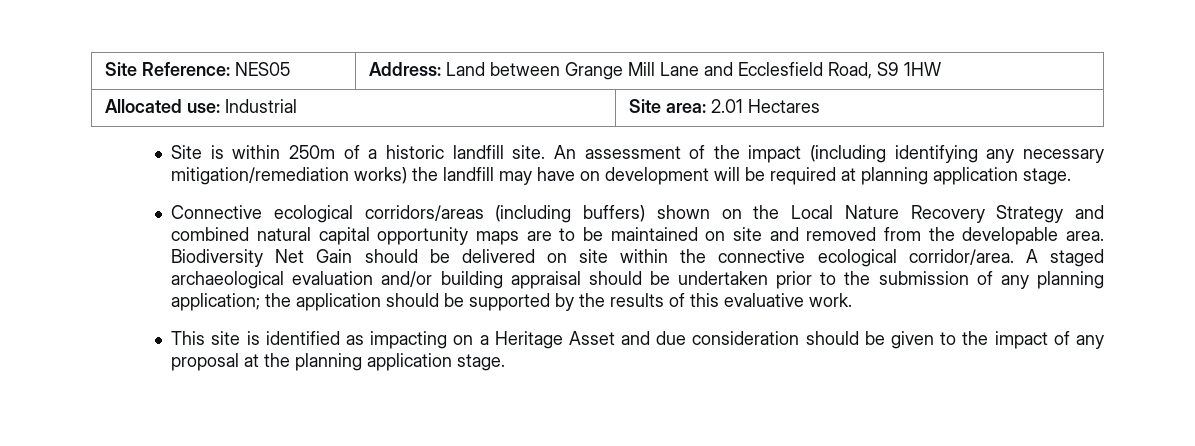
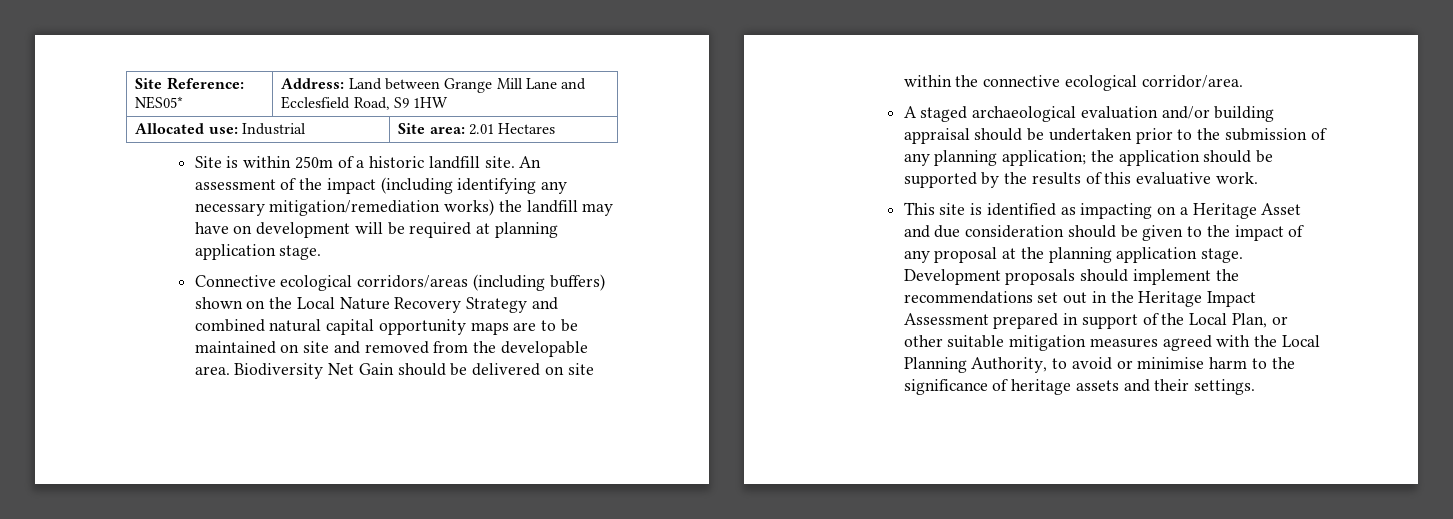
- Site Reference: NES05 | Address: Land between Grange Mill Lane and Ecclesfield Road, S9 1HW
+ Site Reference: NES05* | Address: Land between Grange Mill Lane and Ecclesfield Road, S9 1HW
- Biodiversity Net Gain should be delivered on site within the connective ecological corridor/area. A staged archaeological evaluation and/or building appraisal should be undertaken prior to the submission of any planning application; the application should be supported by the results of this evaluative work.
+ Biodiversity Net Gain should be delivered on site within the connective ecological corridor/area.
+ A staged archaeological evaluation and/or building appraisal should be undertaken prior to the submission of any planning application; the application should be supported by the results of this evaluative work.
+ Development proposals should implement the recommendations set out in the Heritage Impact Assessment prepared in support of the Local Plan, or other suitable mitigation measures agreed with the Local Planning Authority, to avoid or minimise harm to the significance of heritage assets and their settings.

